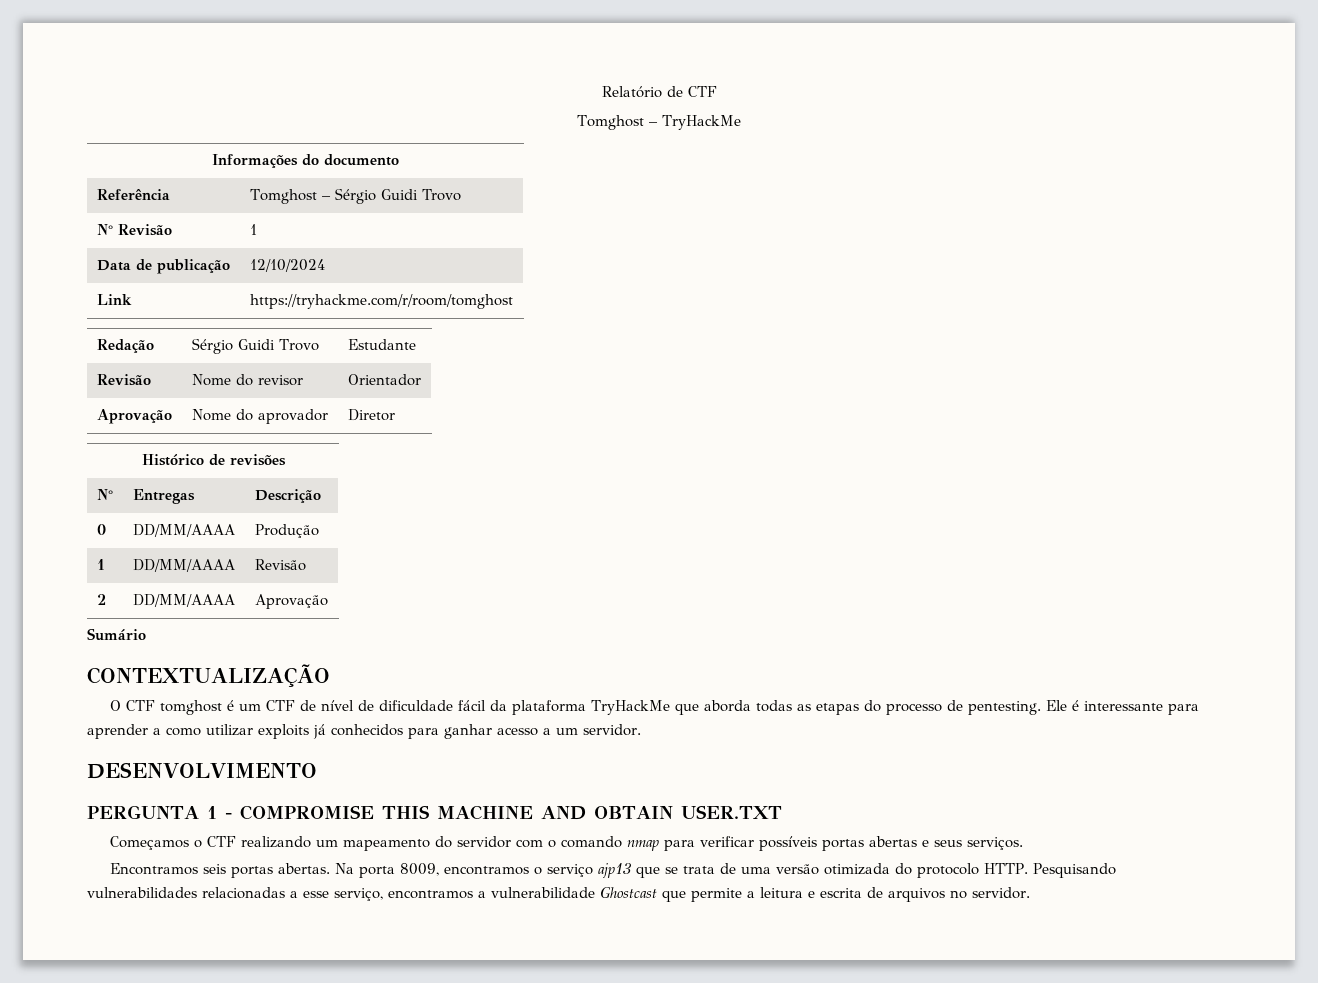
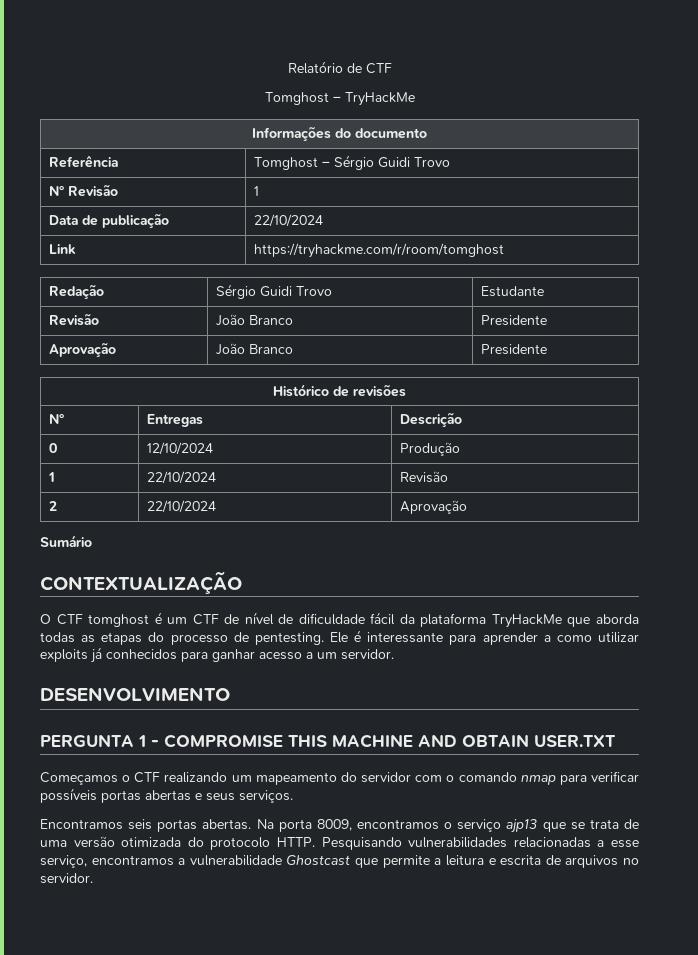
- Data de publicação | 12/10/2024
+ Data de publicação | 22/10/2024
- Revisão | Nome do revisor | Orientador
- Aprovação | Nome do aprovador | Diretor
+ Revisão | João Branco | Presidente
+ Aprovação | João Branco | Presidente
- 0 | DD/MM/AAAA | Produção
+ 0 | 12/10/2024 | Produção
- 1 | DD/MM/AAAA | Revisão
+ 1 | 22/10/2024 | Revisão
- 2 | DD/MM/AAAA | Aprovação
+ 2 | 22/10/2024 | Aprovação

